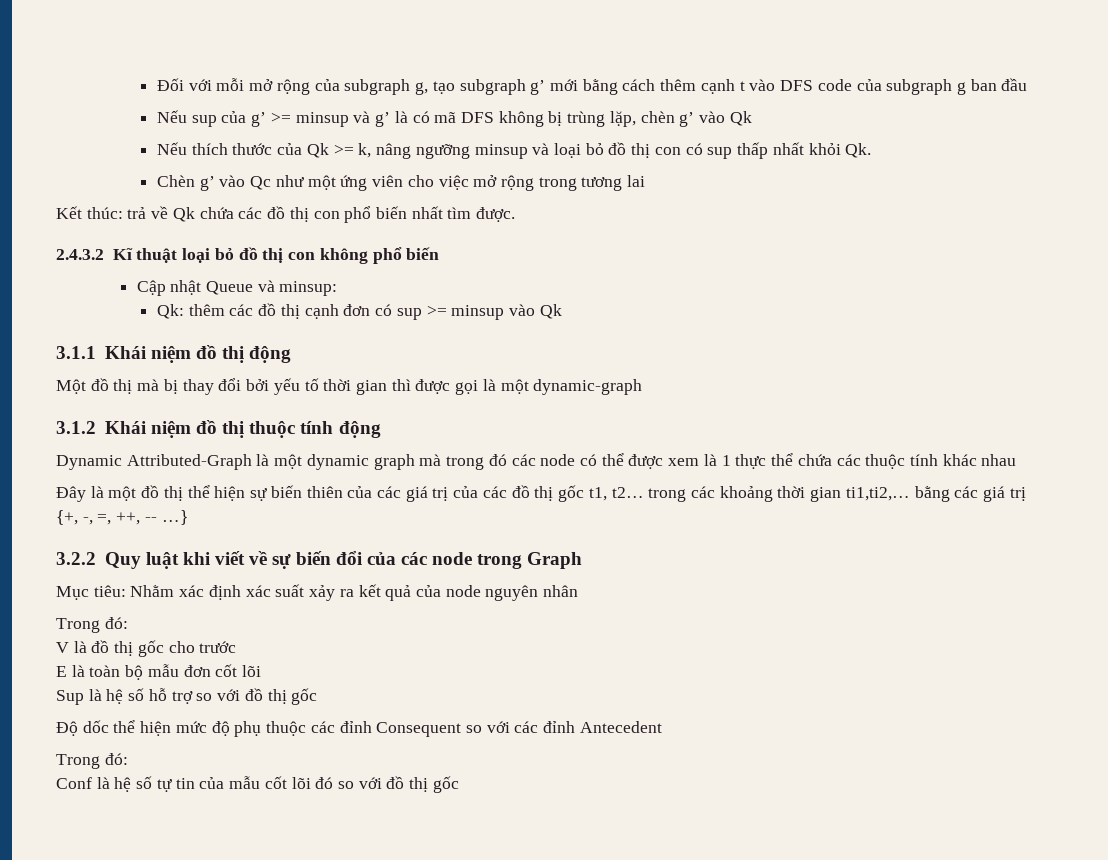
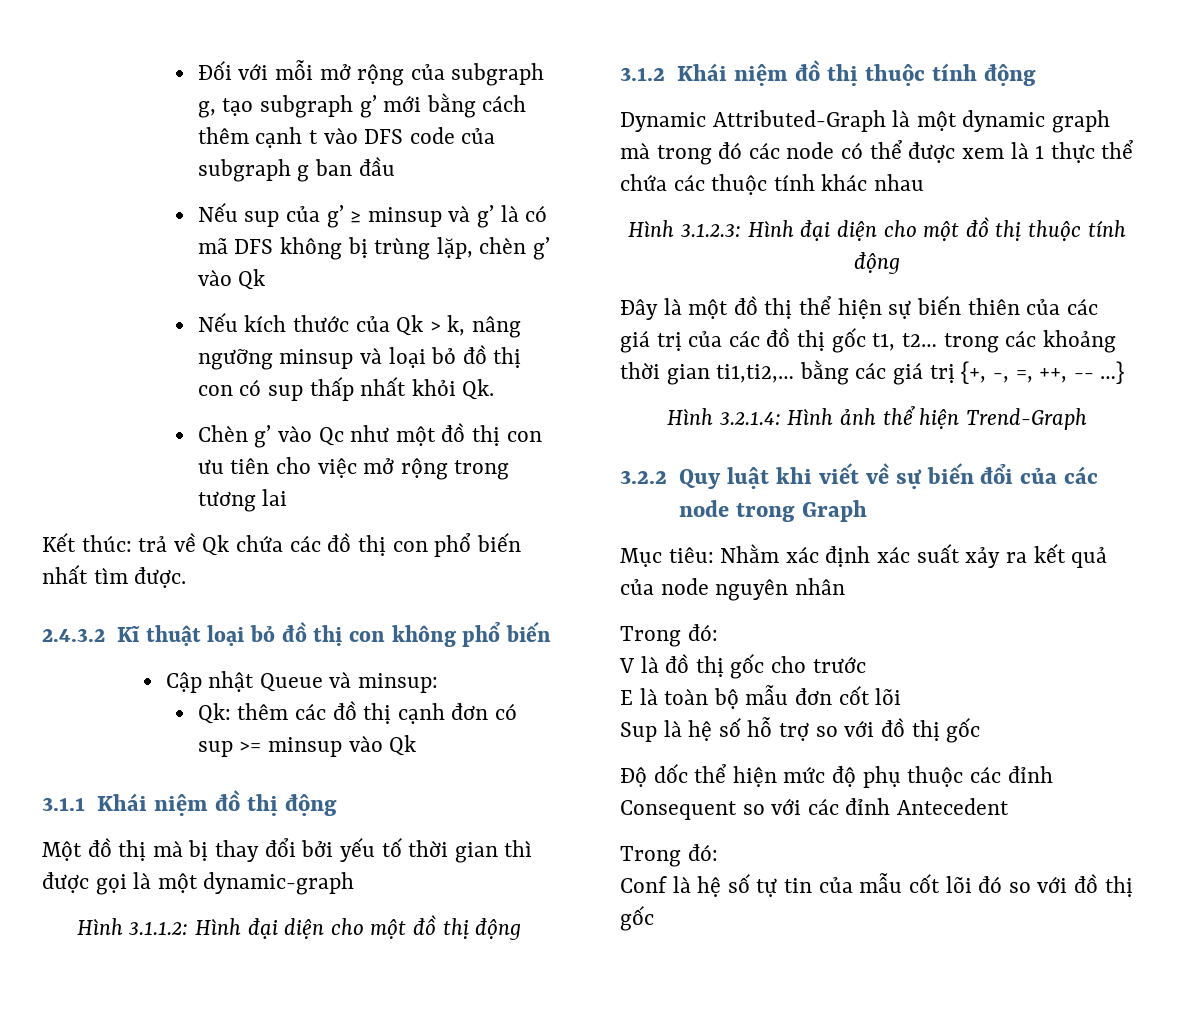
- Nếu sup của g’ >= minsup và g’ là có mã DFS không bị trùng lặp, chèn g’ vào Qk
+ Nếu sup của g’ ≥ minsup và g’ là có mã DFS không bị trùng lặp, chèn g’ vào Qk
- Nếu thích thước của Qk >= k, nâng ngưỡng minsup và loại bỏ đồ thị con có sup thấp nhất khỏi Qk.
+ Nếu kích thước của Qk > k, nâng ngưỡng minsup và loại bỏ đồ thị con có sup thấp nhất khỏi Qk.
- Chèn g’ vào Qc như một ứng viên cho việc mở rộng trong tương lai
+ Chèn g’ vào Qc như một đồ thị con ưu tiên cho việc mở rộng trong tương lai
+ Hình 3.1.1.2: Hình đại diện cho một đồ thị động
+ Hình 3.1.2.3: Hình đại diện cho một đồ thị thuộc tính động
+ Hình 3.2.1.4: Hình ảnh thể hiện Trend-Graph

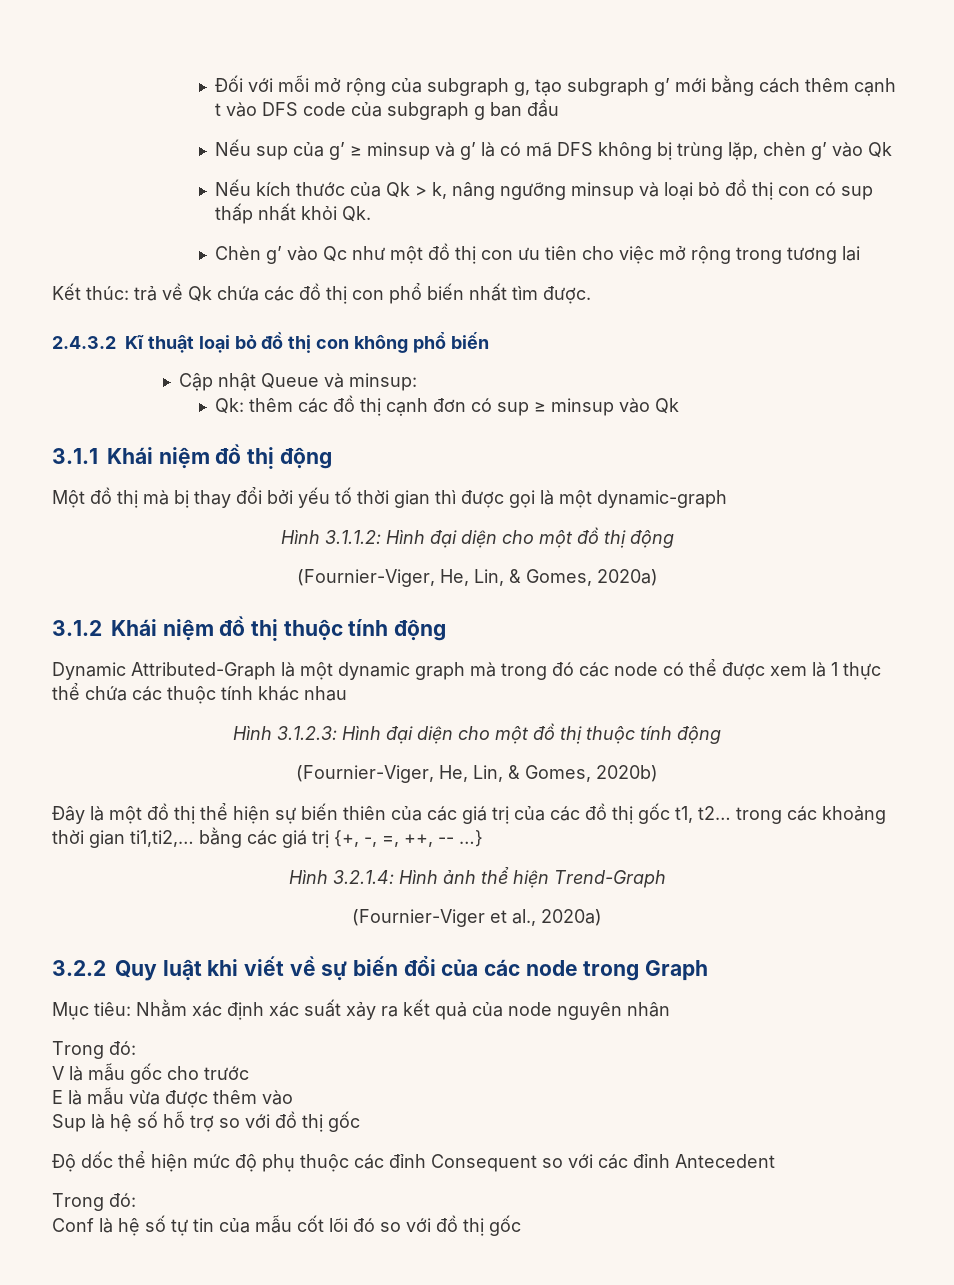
- Qk: thêm các đồ thị cạnh đơn có sup >= minsup vào Qk
+ Qk: thêm các đồ thị cạnh đơn có sup ≥ minsup vào Qk
+ (Fournier-Viger, He, Lin, & Gomes, 2020a)
+ (Fournier-Viger, He, Lin, & Gomes, 2020b)
+ (Fournier-Viger et al., 2020a)
- V là đồ thị gốc cho trước
+ V là mẫu gốc cho trước
- E là toàn bộ mẫu đơn cốt lõi
+ E là mẫu vừa được thêm vào

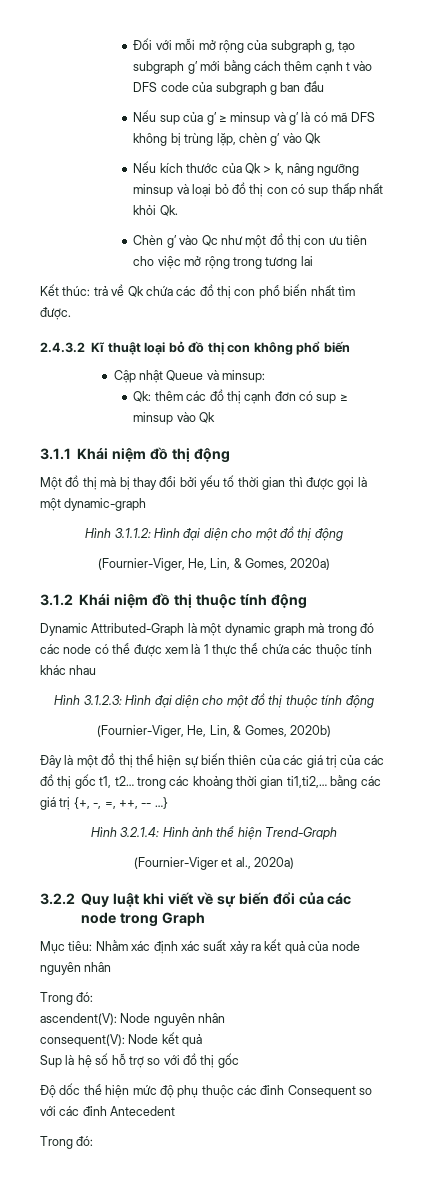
- V là mẫu gốc cho trước
- E là mẫu vừa được thêm vào
+ ascendent(V): Node nguyên nhân
+ consequent(V): Node kết quả
- Conf là hệ số tự tin của mẫu cốt lõi đó so với đồ thị gốc

